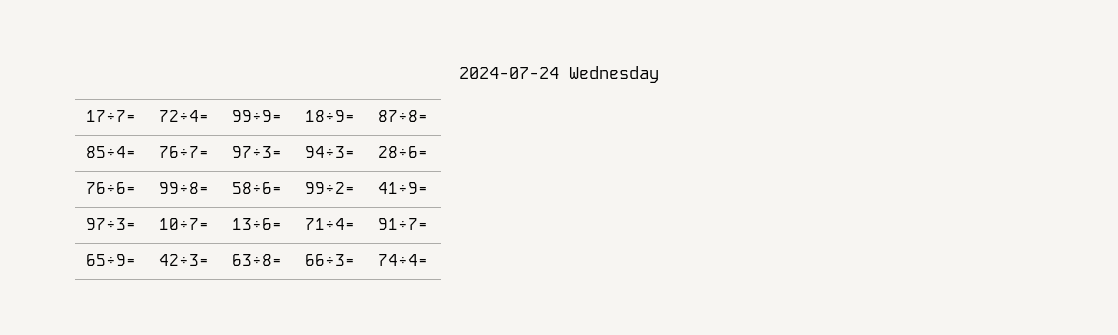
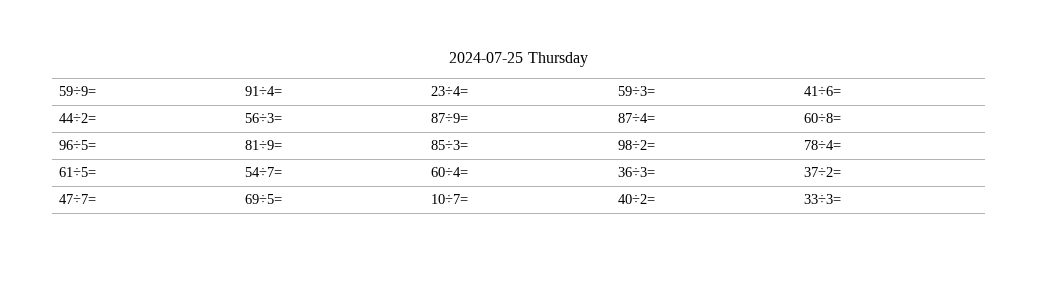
- 2024-07-24 Wednesday
- 17÷7= | 72÷4= | 99÷9= | 18÷9= | 87÷8=
- 85÷4= | 76÷7= | 97÷3= | 94÷3= | 28÷6=
- 76÷6= | 99÷8= | 58÷6= | 99÷2= | 41÷9=
- 97÷3= | 10÷7= | 13÷6= | 71÷4= | 91÷7=
- 65÷9= | 42÷3= | 63÷8= | 66÷3= | 74÷4=
+ 2024-07-25 Thursday
+ 59÷9= | 91÷4= | 23÷4= | 59÷3= | 41÷6=
+ 44÷2= | 56÷3= | 87÷9= | 87÷4= | 60÷8=
+ 96÷5= | 81÷9= | 85÷3= | 98÷2= | 78÷4=
+ 61÷5= | 54÷7= | 60÷4= | 36÷3= | 37÷2=
+ 47÷7= | 69÷5= | 10÷7= | 40÷2= | 33÷3=

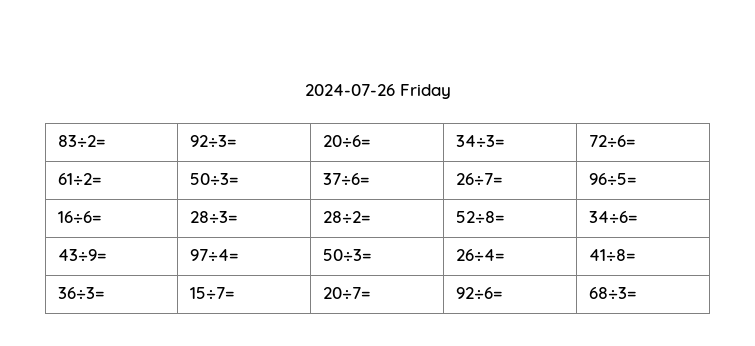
- 2024-07-25 Thursday
- 59÷9= | 91÷4= | 23÷4= | 59÷3= | 41÷6=
- 44÷2= | 56÷3= | 87÷9= | 87÷4= | 60÷8=
- 96÷5= | 81÷9= | 85÷3= | 98÷2= | 78÷4=
- 61÷5= | 54÷7= | 60÷4= | 36÷3= | 37÷2=
- 47÷7= | 69÷5= | 10÷7= | 40÷2= | 33÷3=
+ 2024-07-26 Friday
+ 83÷2= | 92÷3= | 20÷6= | 34÷3= | 72÷6=
+ 61÷2= | 50÷3= | 37÷6= | 26÷7= | 96÷5=
+ 16÷6= | 28÷3= | 28÷2= | 52÷8= | 34÷6=
+ 43÷9= | 97÷4= | 50÷3= | 26÷4= | 41÷8=
+ 36÷3= | 15÷7= | 20÷7= | 92÷6= | 68÷3=

